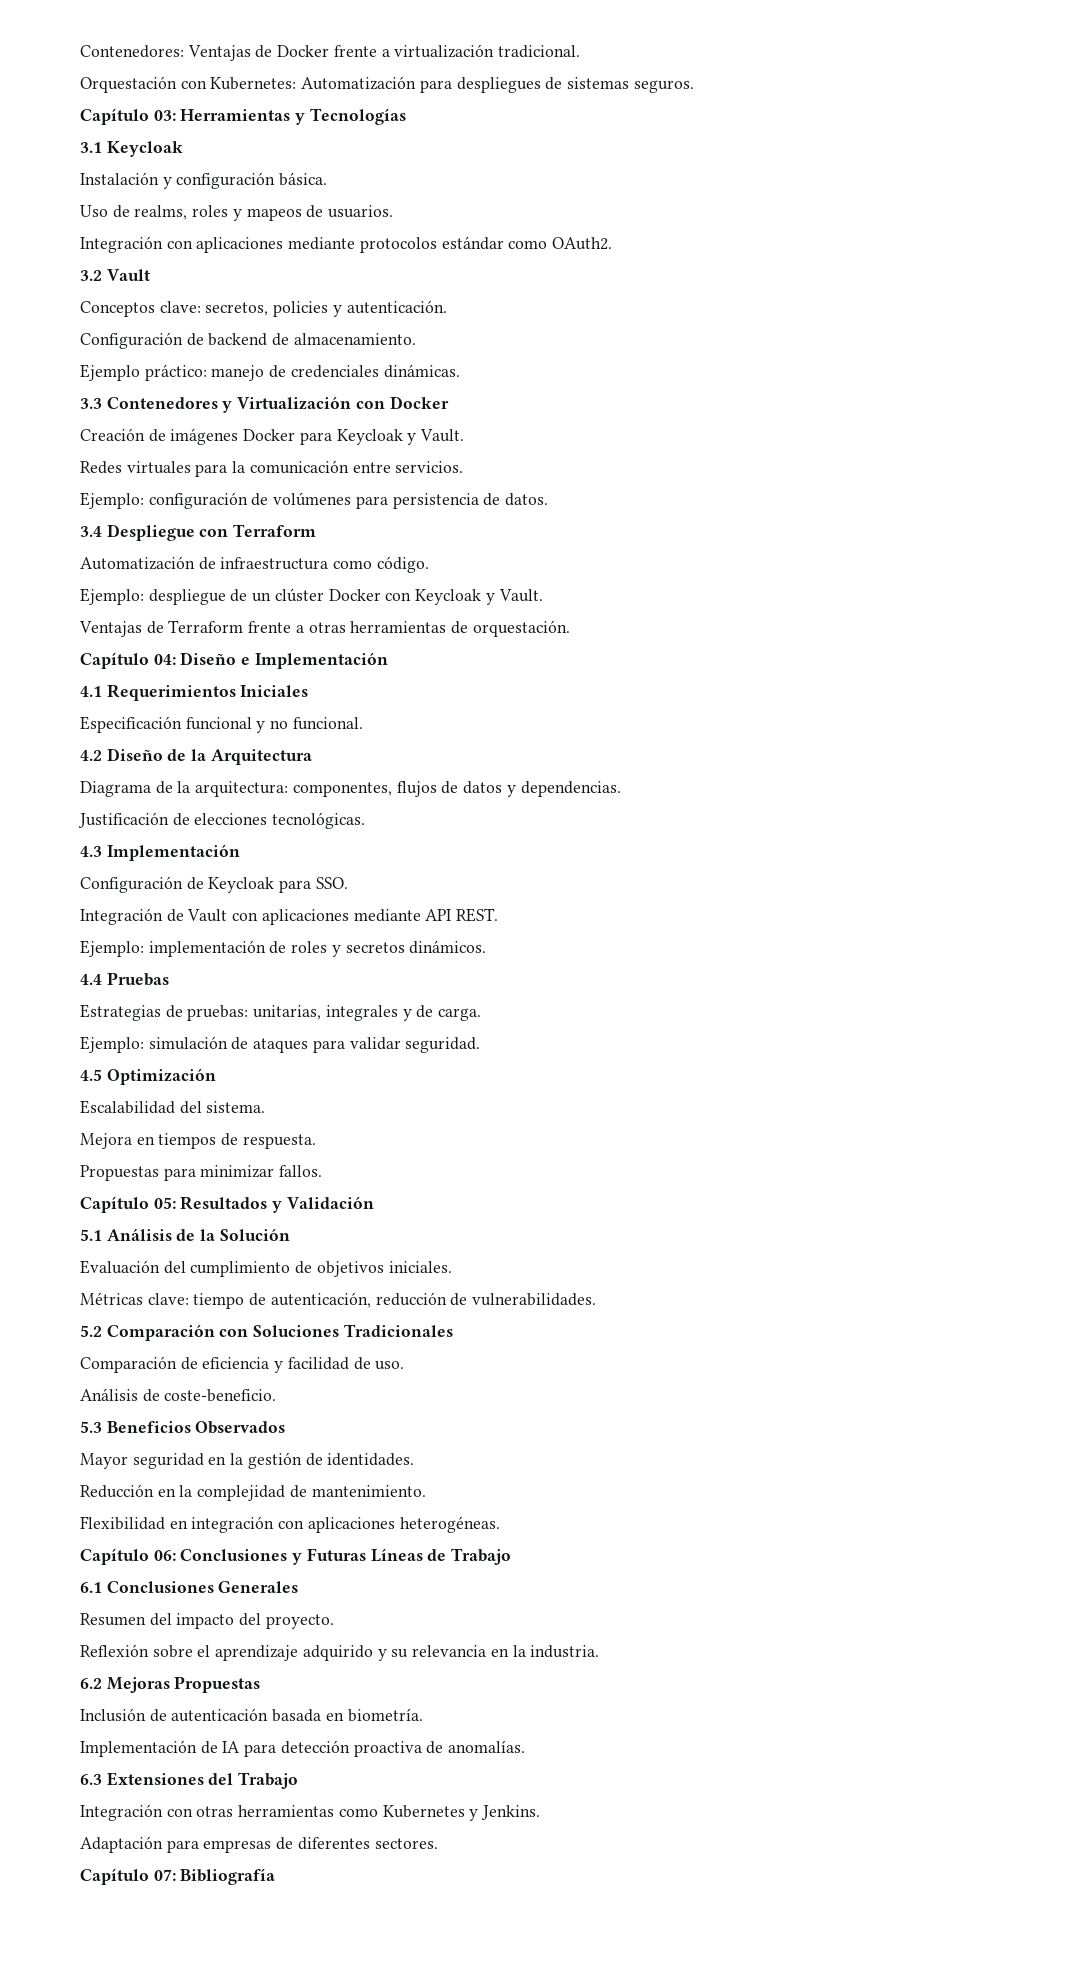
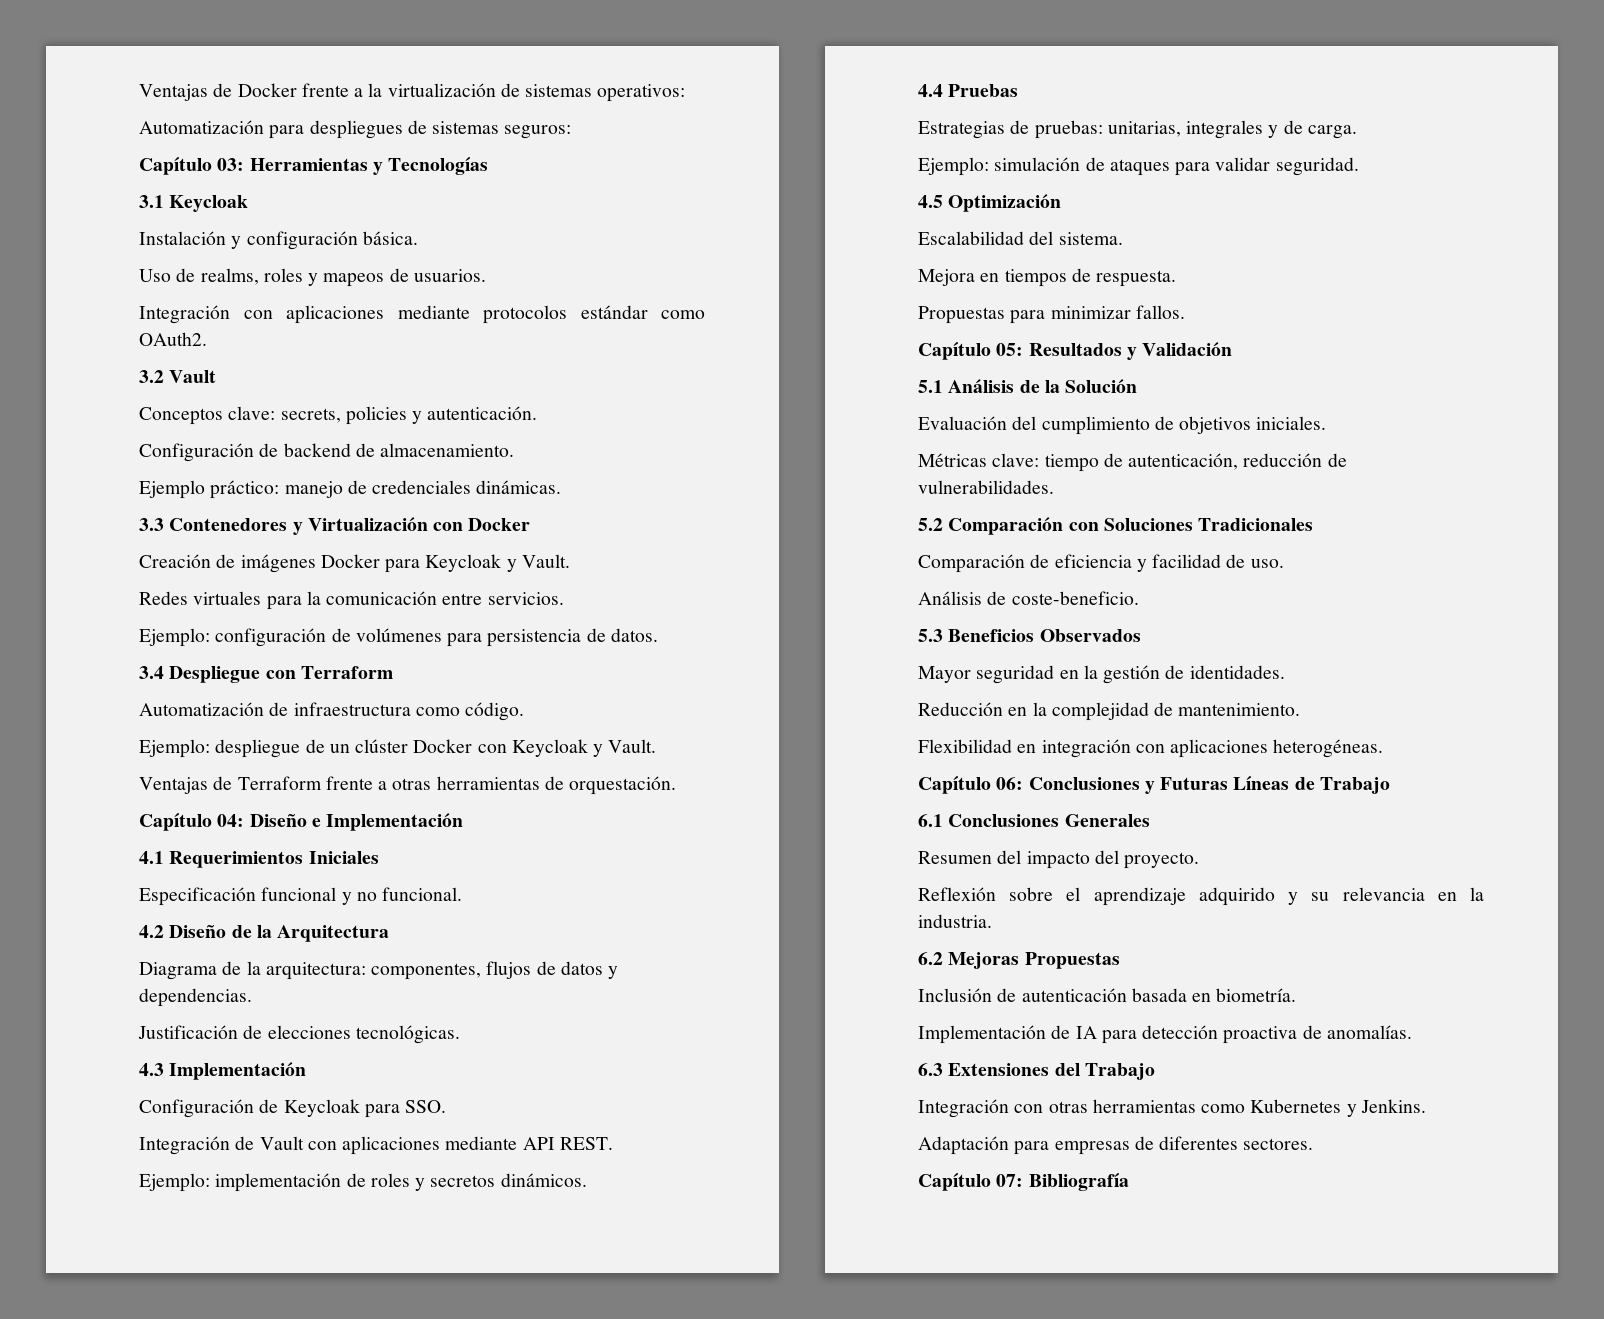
- Contenedores: Ventajas de Docker frente a virtualización tradicional.
- Orquestación con Kubernetes: Automatización para despliegues de sistemas seguros.
+ Ventajas de Docker frente a la virtualización de sistemas operativos:
+ Automatización para despliegues de sistemas seguros:
- Conceptos clave: secretos, policies y autenticación.
+ Conceptos clave: secrets, policies y autenticación.

